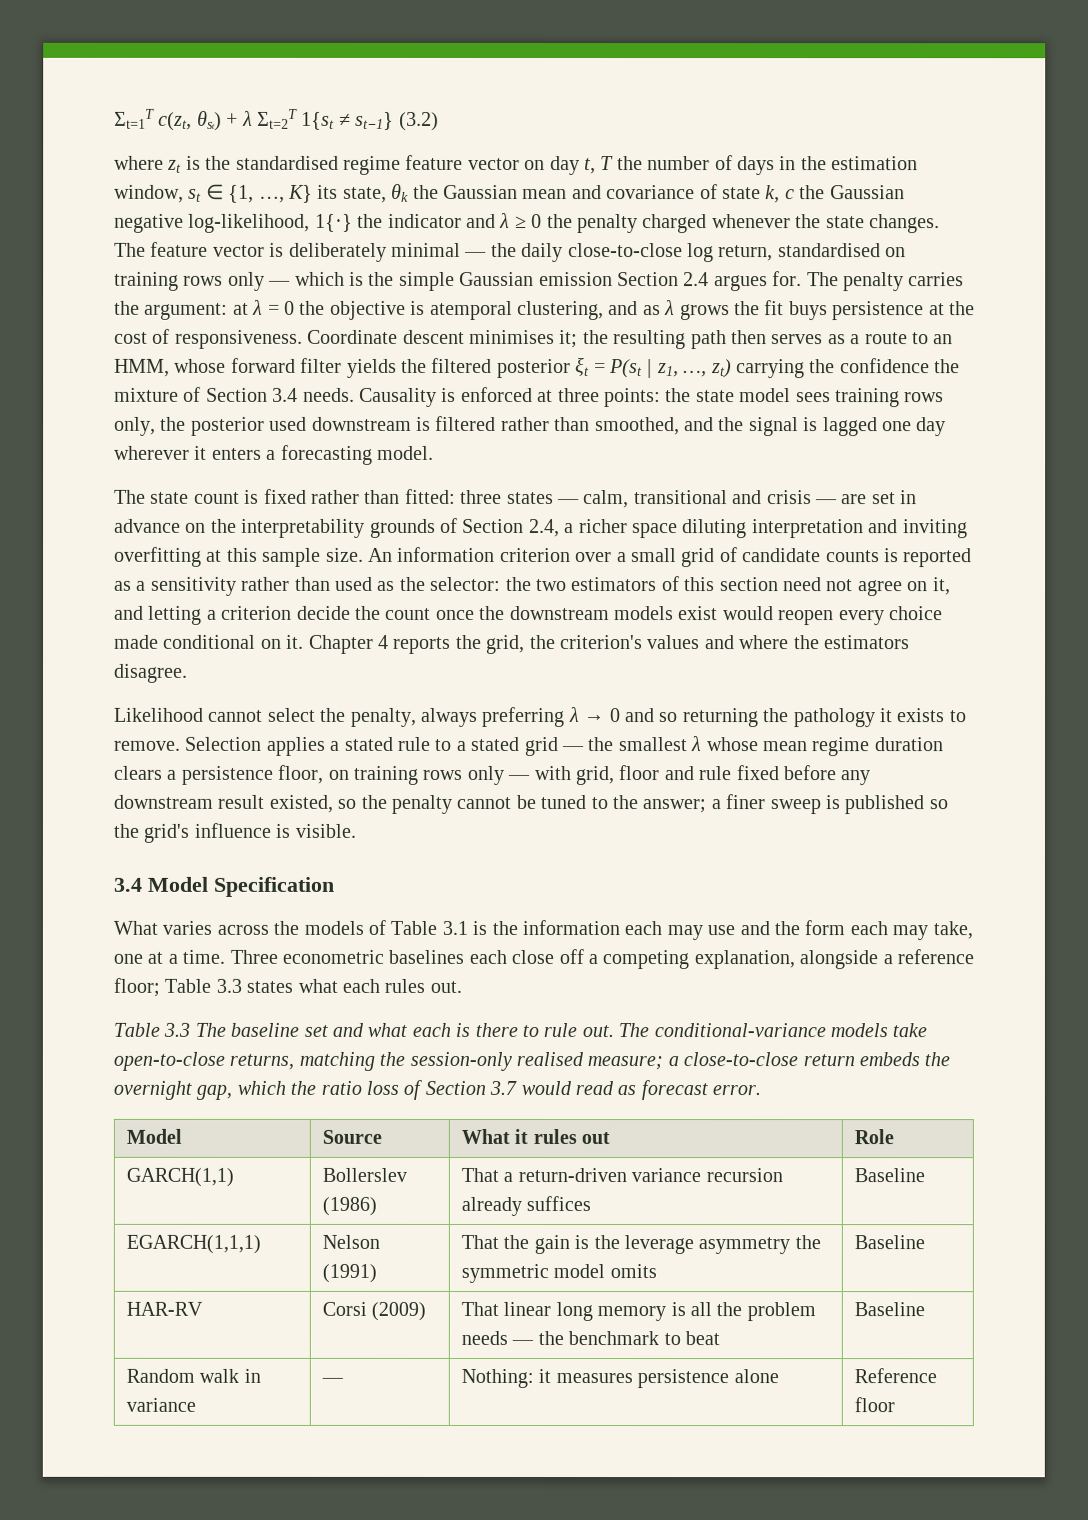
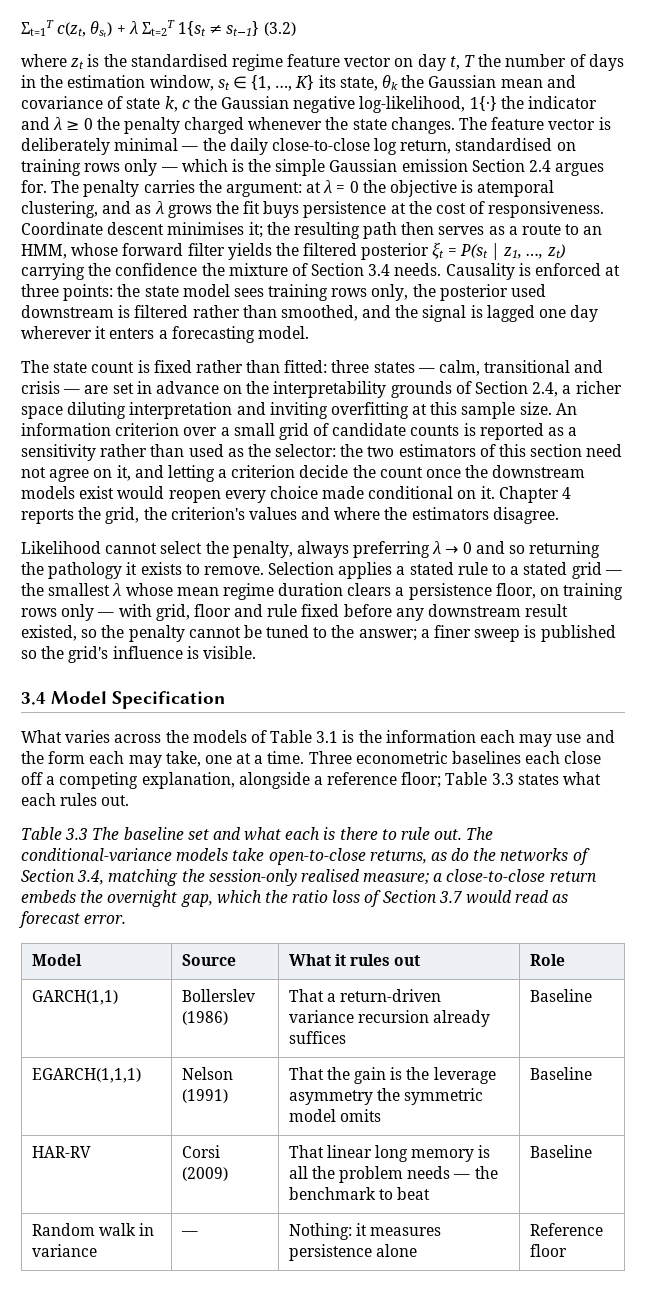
- The conditional-variance models take open-to-close returns, matching the session-only realised measure; a close-to-close return embeds the overnight gap, which the ratio loss of Section 3.7 would read as forecast error.
+ The conditional-variance models take open-to-close returns, as do the networks of Section 3.4, matching the session-only realised measure; a close-to-close return embeds the overnight gap, which the ratio loss of Section 3.7 would read as forecast error.

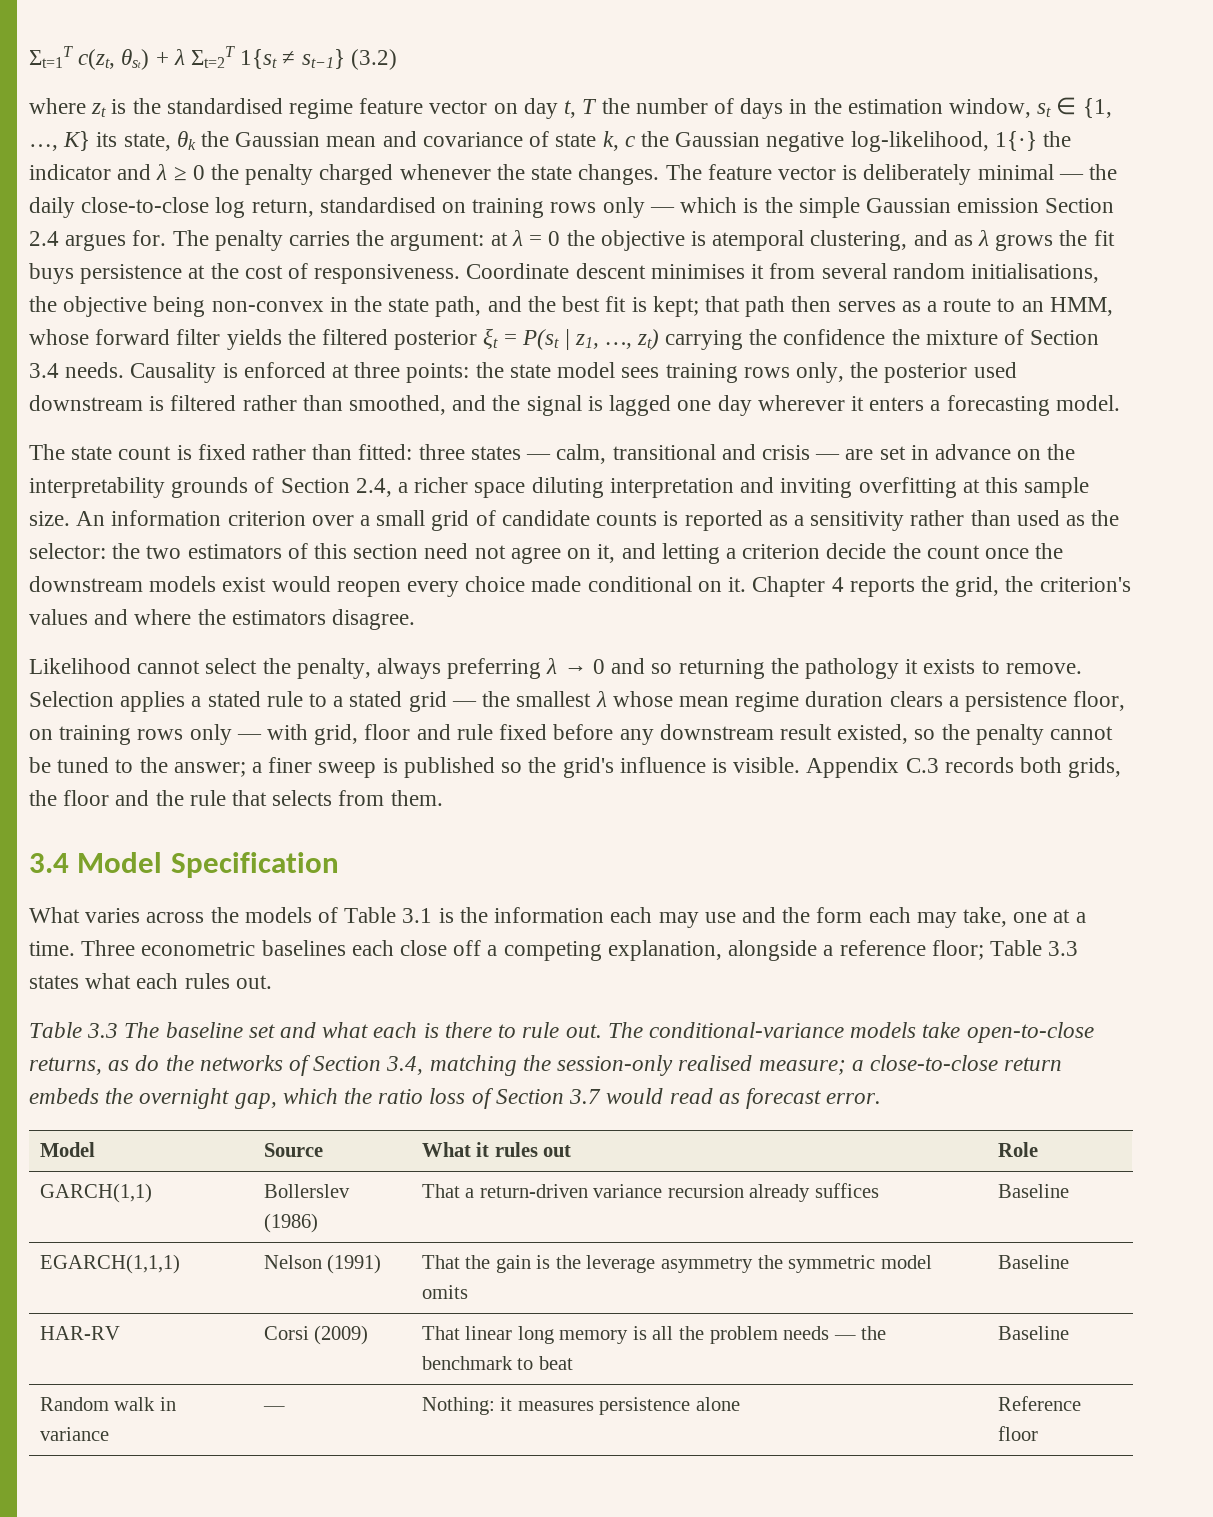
- Coordinate descent minimises it; the resulting path then serves as a route to an HMM, whose forward filter yields the filtered posterior ξt = P(st | z1, …, zt) carrying the confidence the mixture of Section 3.4 needs.
+ Coordinate descent minimises it from several random initialisations, the objective being non-convex in the state path, and the best fit is kept; that path then serves as a route to an HMM, whose forward filter yields the filtered posterior ξt = P(st | z1, …, zt) carrying the confidence the mixture of Section 3.4 needs.
+ Appendix C.3 records both grids, the floor and the rule that selects from them.

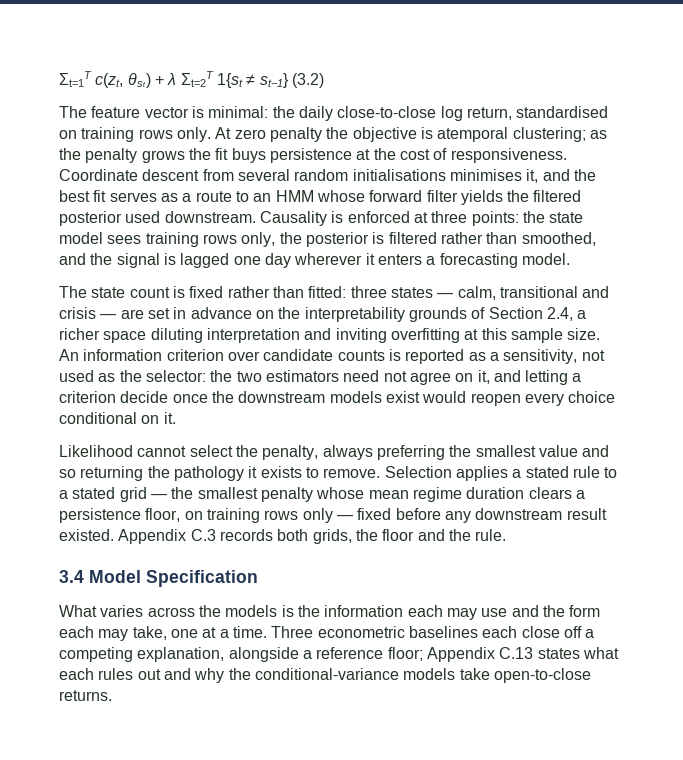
- where zt is the standardised regime feature vector on day t, T the number of days in the estimation window, st ∈ {1, …, K} its state, θk the Gaussian mean and covariance of state k, c the Gaussian negative log-likelihood, 1{·} the indicator and λ ≥ 0 the penalty charged whenever the state changes. The feature vector is deliberately minimal — the daily close-to-close log return, standardised on training rows only — which is the simple Gaussian emission Section 2.4 argues for. The penalty carries the argument: at λ = 0 the objective is atemporal clustering, and as λ grows the fit buys persistence at the cost of responsiveness.
+ The feature vector is minimal: the daily close-to-close log return, standardised on training rows only. At zero penalty the objective is atemporal clustering; as the penalty grows the fit buys persistence at the cost of responsiveness.
- Coordinate descent minimises it from several random initialisations, the objective being non-convex in the state path, and the best fit is kept; that path then serves as a route to an HMM, whose forward filter yields the filtered posterior ξt = P(st | z1, …, zt) carrying the confidence the mixture of Section 3.4 needs.
+ Coordinate descent from several random initialisations minimises it, and the best fit serves as a route to an HMM whose forward filter yields the filtered posterior used downstream.
- Causality is enforced at three points: the state model sees training rows only, the posterior used downstream is filtered rather than smoothed, and the signal is lagged one day wherever it enters a forecasting model.
+ Causality is enforced at three points: the state model sees training rows only, the posterior is filtered rather than smoothed, and the signal is lagged one day wherever it enters a forecasting model.
- An information criterion over a small grid of candidate counts is reported as a sensitivity rather than used as the selector: the two estimators of this section need not agree on it, and letting a criterion decide the count once the downstream models exist would reopen every choice made conditional on it. Chapter 4 reports the grid, the criterion's values and where the estimators disagree.
+ An information criterion over candidate counts is reported as a sensitivity, not used as the selector: the two estimators need not agree on it, and letting a criterion decide once the downstream models exist would reopen every choice conditional on it.
- Likelihood cannot select the penalty, always preferring λ → 0 and so returning the pathology it exists to remove.
+ Likelihood cannot select the penalty, always preferring the smallest value and so returning the pathology it exists to remove.
- Selection applies a stated rule to a stated grid — the smallest λ whose mean regime duration clears a persistence floor, on training rows only — with grid, floor and rule fixed before any downstream result existed, so the penalty cannot be tuned to the answer; a finer sweep is published so the grid's influence is visible.
+ Selection applies a stated rule to a stated grid — the smallest penalty whose mean regime duration clears a persistence floor, on training rows only — fixed before any downstream result existed.
- Appendix C.3 records both grids, the floor and the rule that selects from them.
+ Appendix C.3 records both grids, the floor and the rule.
- What varies across the models of Table 3.1 is the information each may use and the form each may take, one at a time.
+ What varies across the models is the information each may use and the form each may take, one at a time.
- Three econometric baselines each close off a competing explanation, alongside a reference floor; Table 3.3 states what each rules out.
- Table 3.3 The baseline set and what each is there to rule out. The conditional-variance models take open-to-close returns, as do the networks of Section 3.4, matching the session-only realised measure; a close-to-close return embeds the overnight gap, which the ratio loss of Section 3.7 would read as forecast error.
- Model | Source | What it rules out | Role
- GARCH(1,1) | Bollerslev (1986) | That a return-driven variance recursion already suffices | Baseline
- EGARCH(1,1,1) | Nelson (1991) | That the gain is the leverage asymmetry the symmetric model omits | Baseline
- HAR-RV | Corsi (2009) | That linear long memory is all the problem needs — the benchmark to beat | Baseline
- Random walk in variance | — | Nothing: it measures persistence alone | Reference floor
+ Three econometric baselines each close off a competing explanation, alongside a reference floor; Appendix C.13 states what each rules out and why the conditional-variance models take open-to-close returns.

